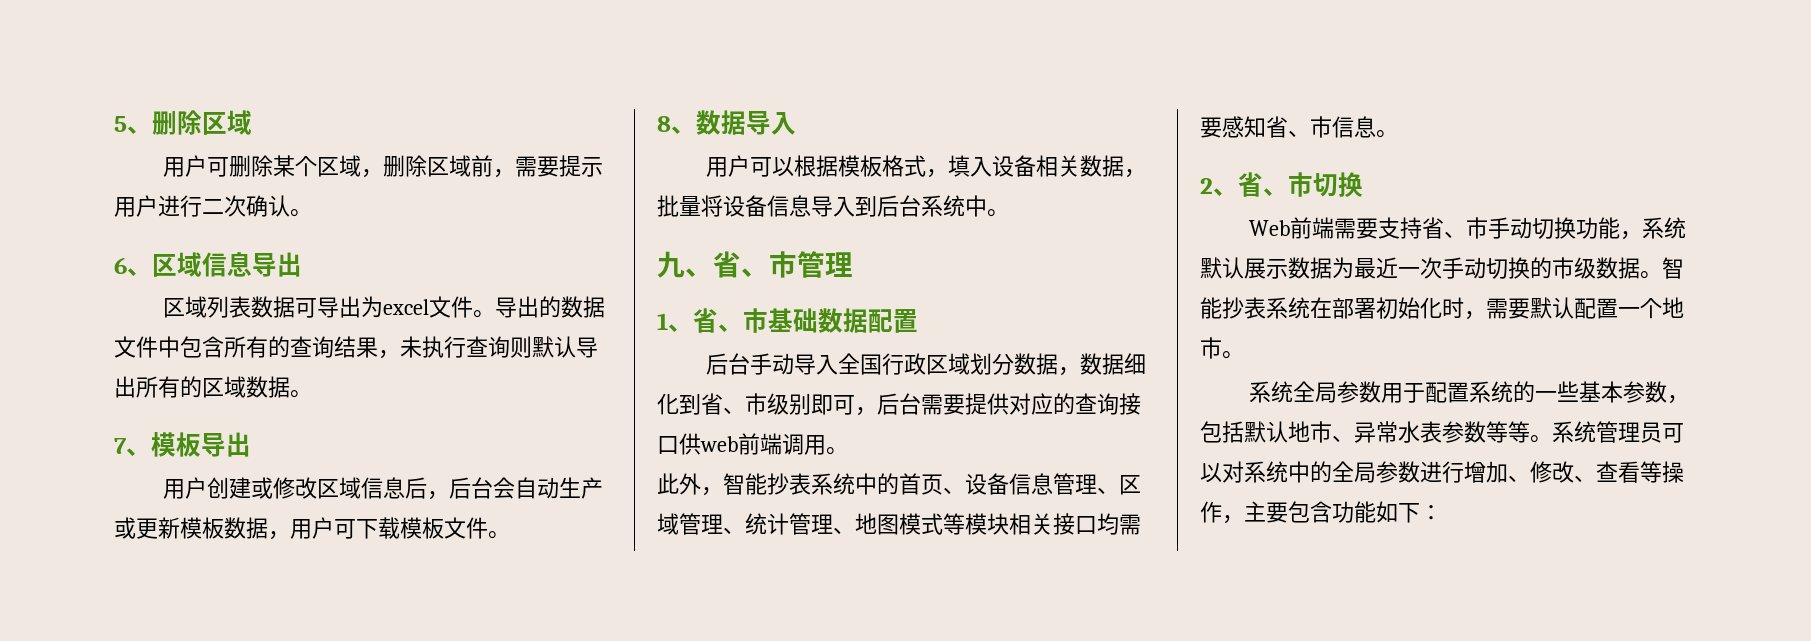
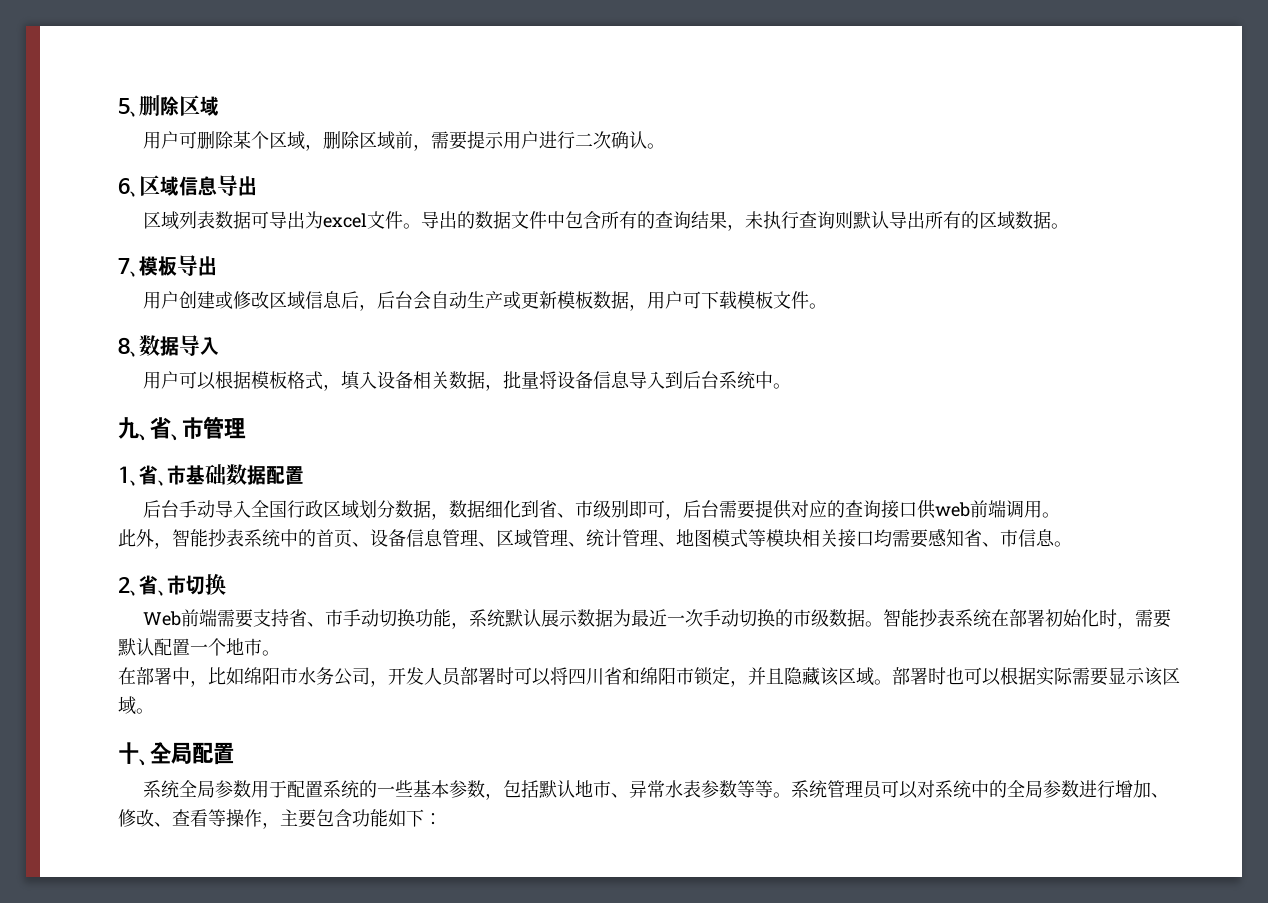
+ 在部署中，比如绵阳市水务公司，开发人员部署时可以将四川省和绵阳市锁定，并且隐藏该区域。部署时也可以根据实际需要显示该区域。
+ 十、全局配置

